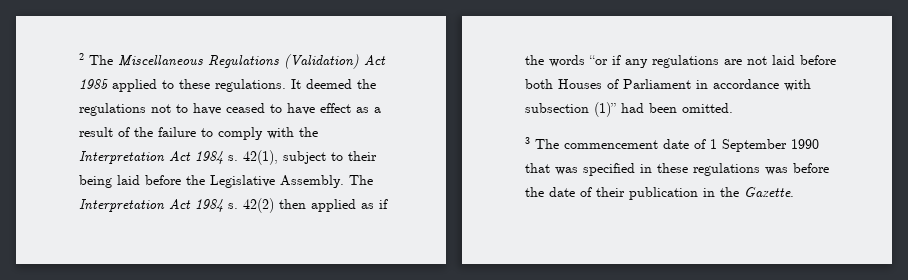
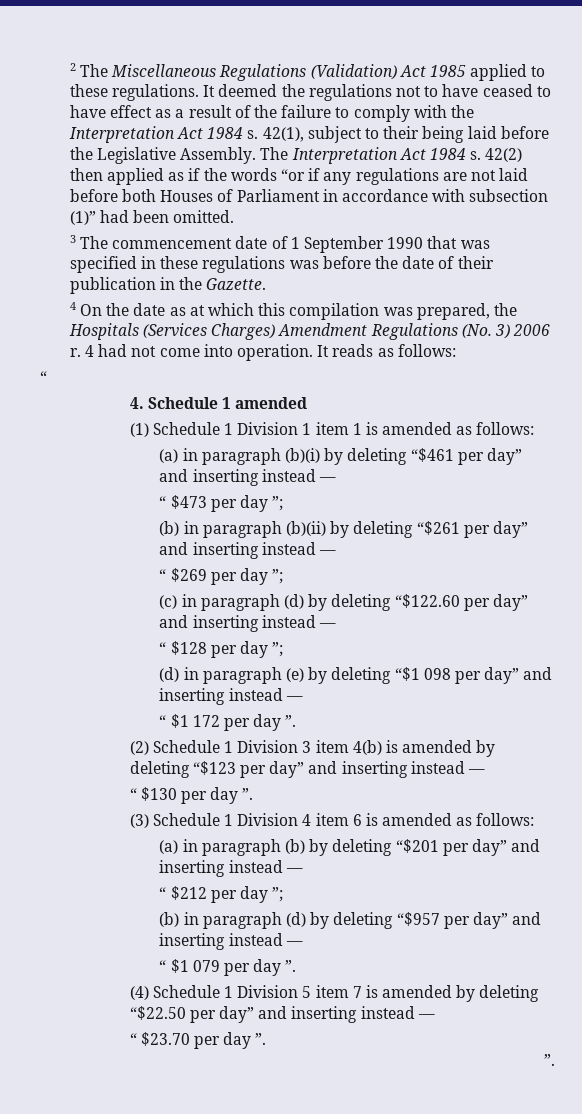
+ 4 On the date as at which this compilation was prepared, the Hospitals (Services Charges) Amendment Regulations (No. 3) 2006 r. 4 had not come into operation. It reads as follows:
+ “
+ 4. Schedule 1 amended
+ (1) Schedule 1 Division 1 item 1 is amended as follows:
+ (a) in paragraph (b)(i) by deleting “$461 per day” and inserting instead —
+ “ $473 per day ”;
+ (b) in paragraph (b)(ii) by deleting “$261 per day” and inserting instead —
+ “ $269 per day ”;
+ (c) in paragraph (d) by deleting “$122.60 per day” and inserting instead —
+ “ $128 per day ”;
+ (d) in paragraph (e) by deleting “$1 098 per day” and inserting instead —
+ “ $1 172 per day ”.
+ (2) Schedule 1 Division 3 item 4(b) is amended by deleting “$123 per day” and inserting instead —
+ “ $130 per day ”.
+ (3) Schedule 1 Division 4 item 6 is amended as follows:
+ (a) in paragraph (b) by deleting “$201 per day” and inserting instead —
+ “ $212 per day ”;
+ (b) in paragraph (d) by deleting “$957 per day” and inserting instead —
+ “ $1 079 per day ”.
+ (4) Schedule 1 Division 5 item 7 is amended by deleting “$22.50 per day” and inserting instead —
+ “ $23.70 per day ”.
+ ”.

